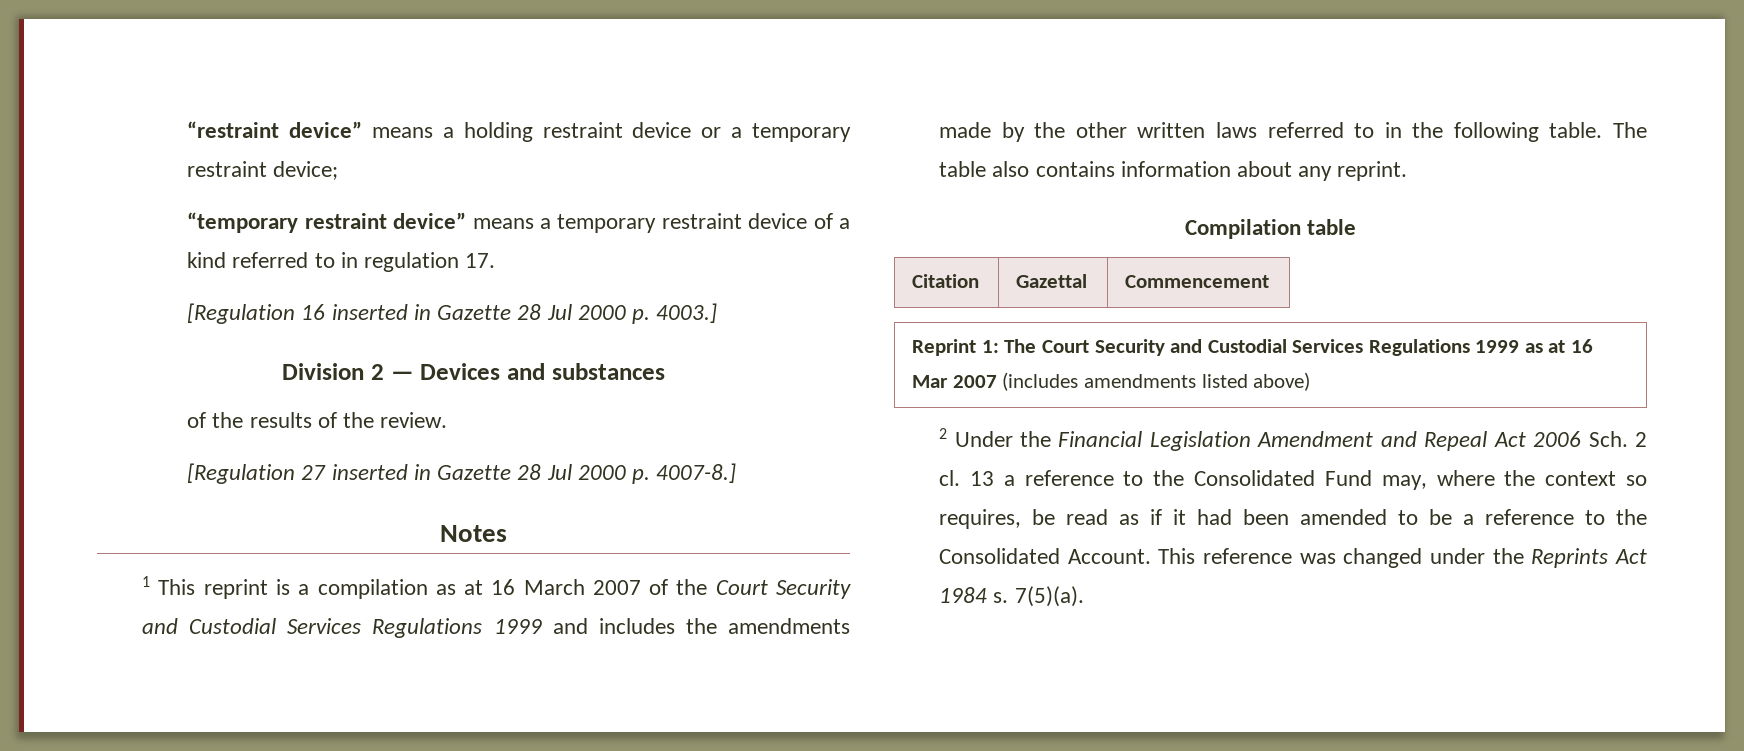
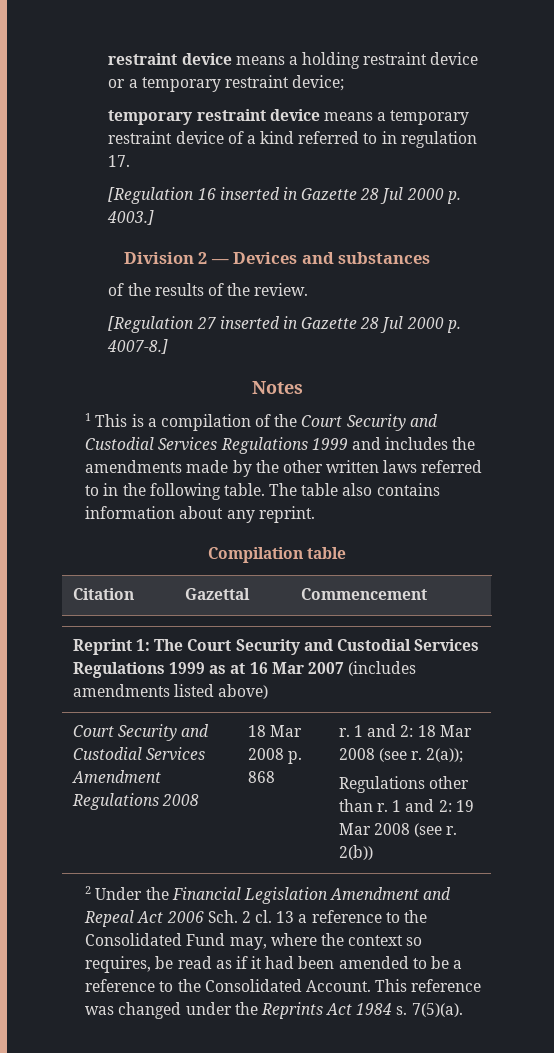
- “restraint device” means a holding restraint device or a temporary restraint device;
+ restraint device means a holding restraint device or a temporary restraint device;
- “temporary restraint device” means a temporary restraint device of a kind referred to in regulation 17.
+ temporary restraint device means a temporary restraint device of a kind referred to in regulation 17.
- 1 This reprint is a compilation as at 16 March 2007 of the Court Security and Custodial Services Regulations 1999 and includes the amendments made by the other written laws referred to in the following table.
+ 1 This is a compilation of the Court Security and Custodial Services Regulations 1999 and includes the amendments made by the other written laws referred to in the following table.
+ Court Security and Custodial Services Amendment Regulations 2008 | 18 Mar 2008 p. 868 | r. 1 and 2: 18 Mar 2008 (see r. 2(a));
+ Regulations other than r. 1 and 2: 19 Mar 2008 (see r. 2(b))

